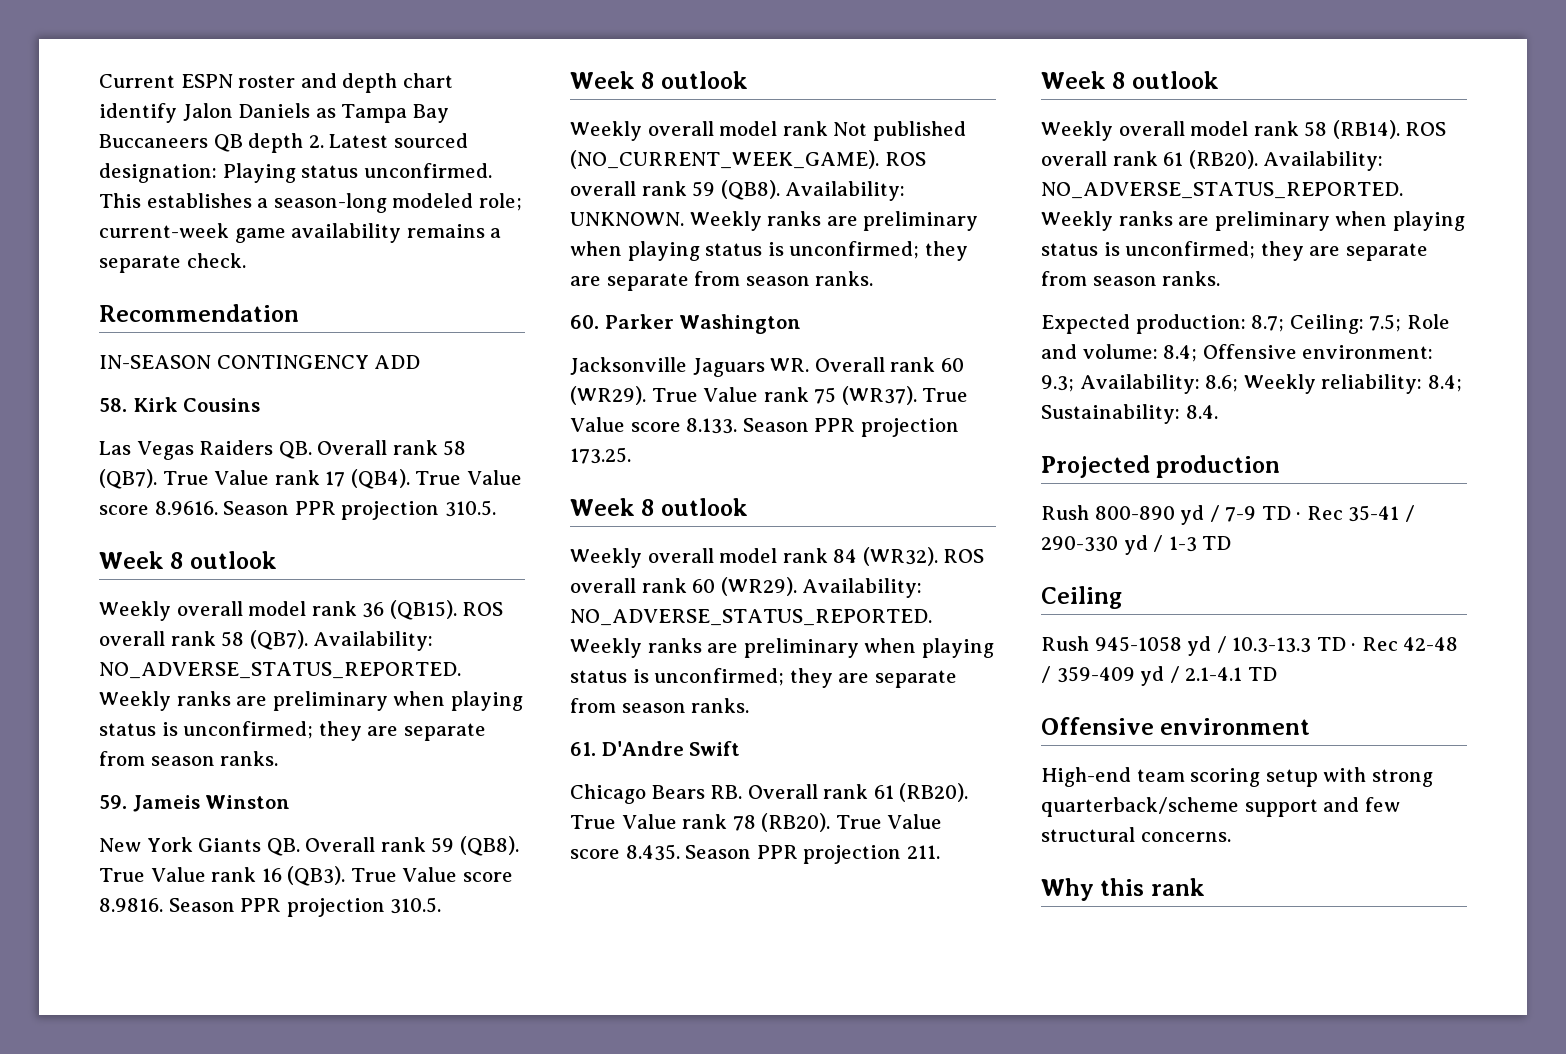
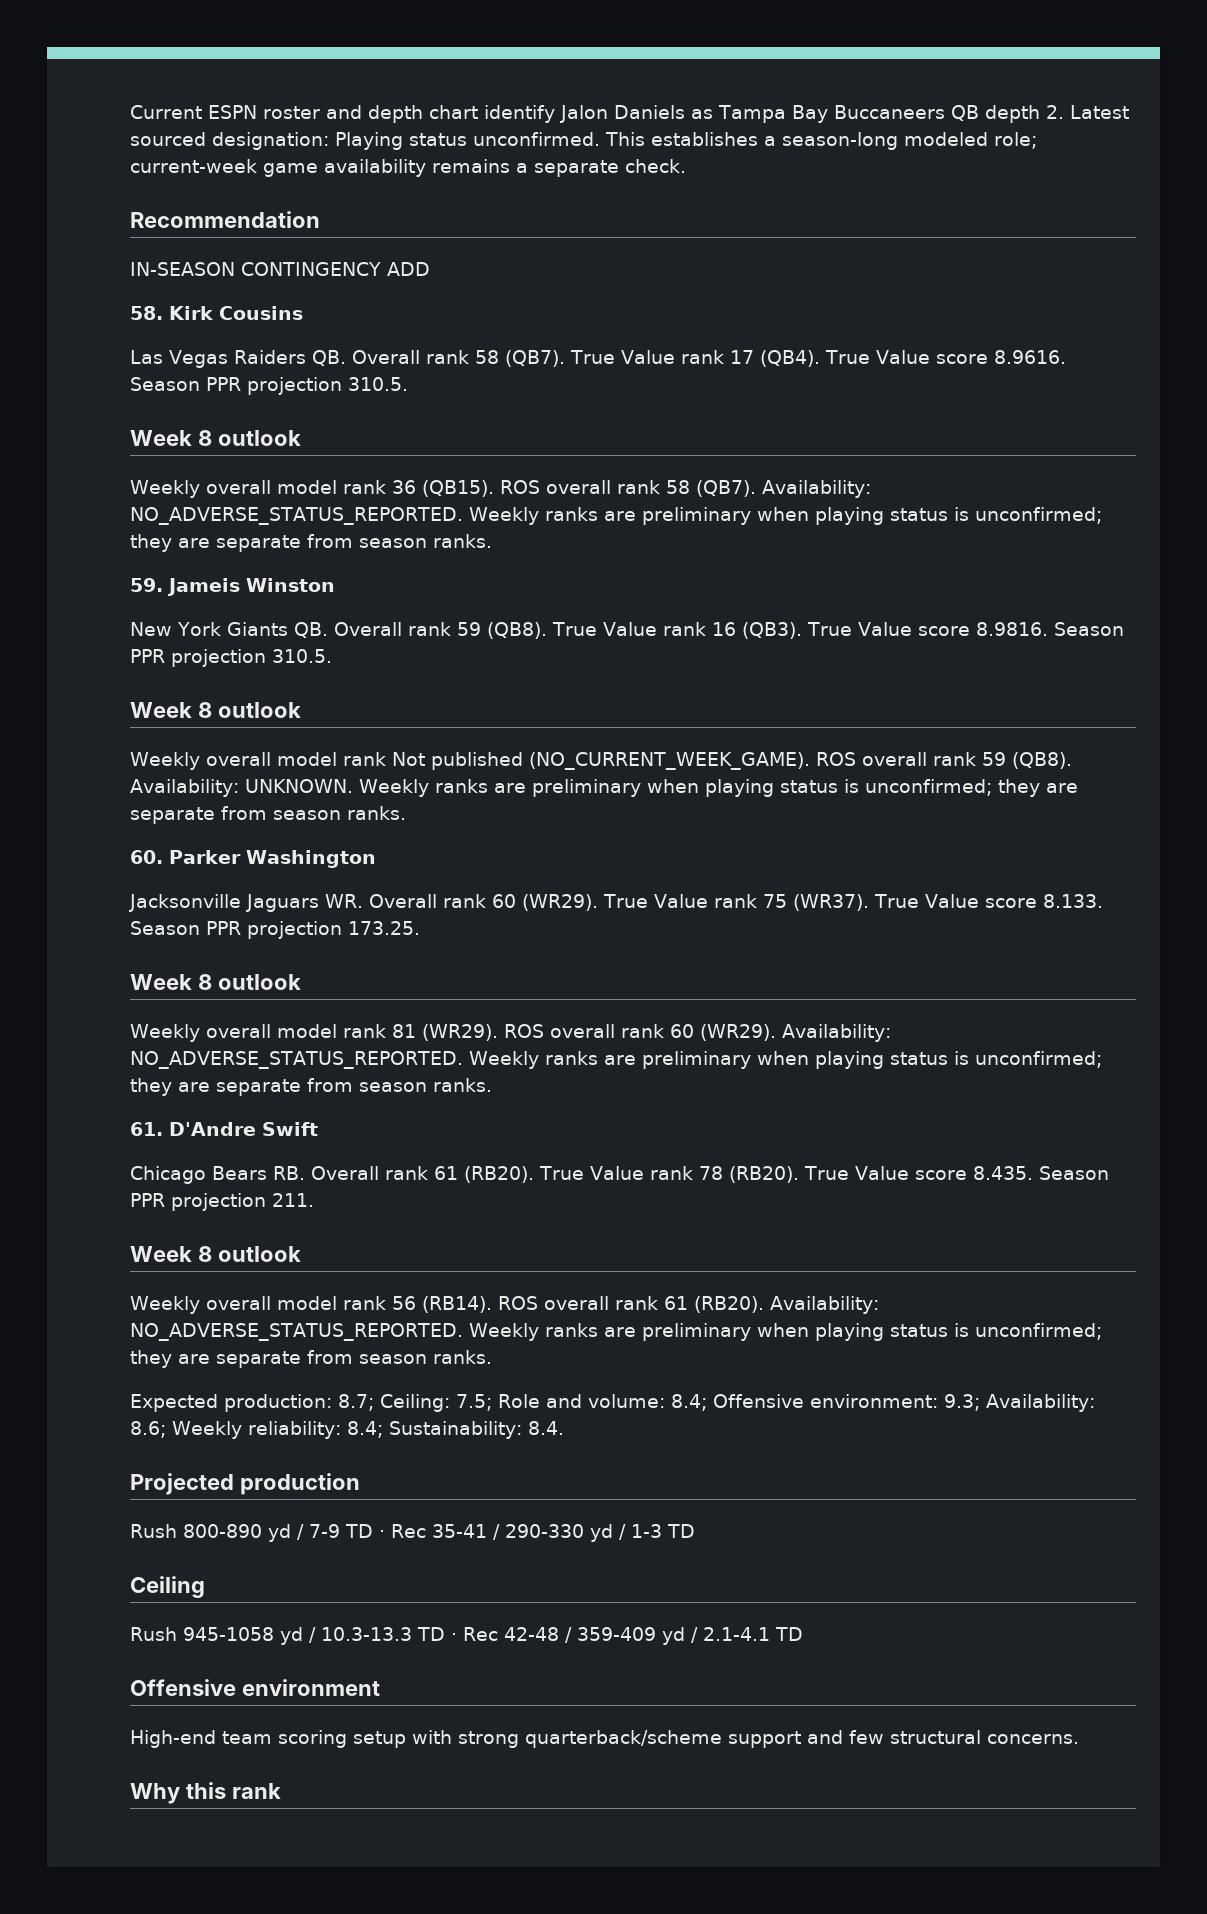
- Weekly overall model rank 84 (WR32).
+ Weekly overall model rank 81 (WR29).
- Weekly overall model rank 58 (RB14).
+ Weekly overall model rank 56 (RB14).

